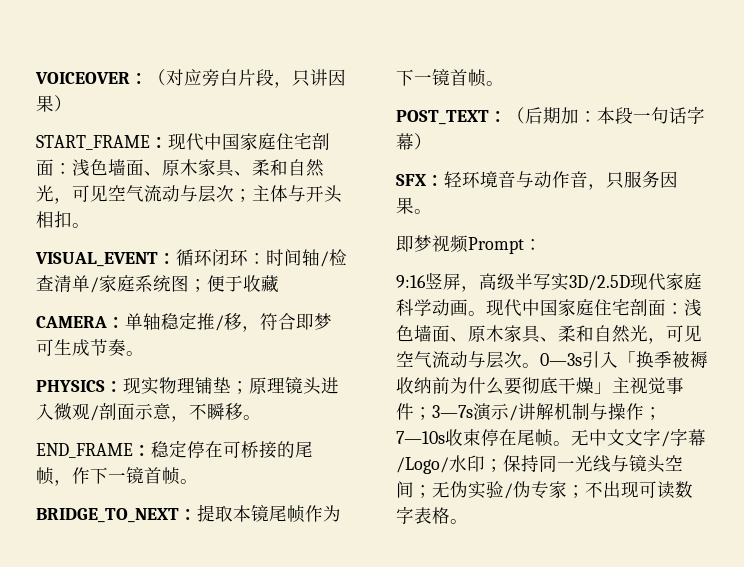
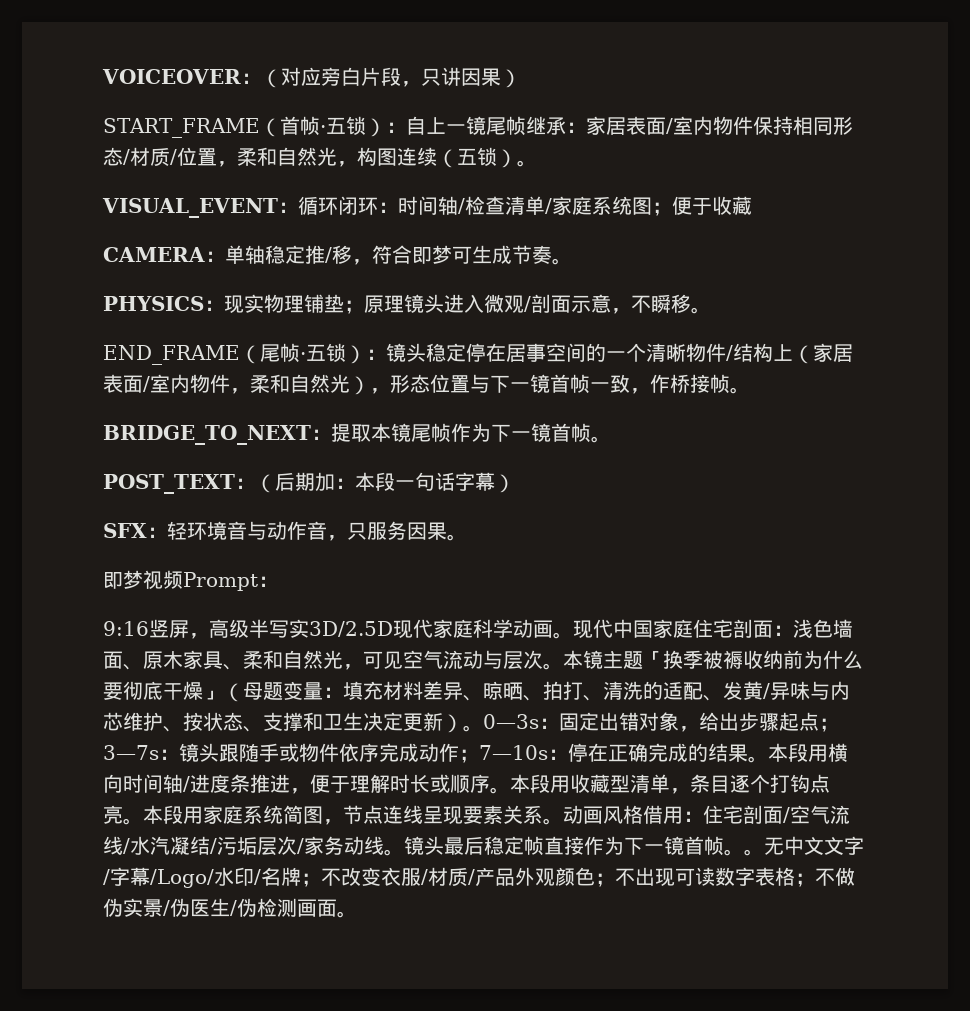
- START_FRAME：现代中国家庭住宅剖面：浅色墙面、原木家具、柔和自然光，可见空气流动与层次；主体与开头相扣。
+ START_FRAME（首帧·五锁）：自上一镜尾帧继承：家居表面/室内物件保持相同形态/材质/位置，柔和自然光，构图连续（五锁）。
- END_FRAME：稳定停在可桥接的尾帧，作下一镜首帧。
+ END_FRAME（尾帧·五锁）：镜头稳定停在居事空间的一个清晰物件/结构上（家居表面/室内物件，柔和自然光），形态位置与下一镜首帧一致，作桥接帧。
- 0—3s引入「换季被褥收纳前为什么要彻底干燥」主视觉事件；3—7s演示/讲解机制与操作；7—10s收束停在尾帧。
+ 本镜主题「换季被褥收纳前为什么要彻底干燥」（母题变量：填充材料差异、晾晒、拍打、清洗的适配、发黄/异味与内芯维护、按状态、支撑和卫生决定更新）。0—3s：固定出错对象，给出步骤起点；3—7s：镜头跟随手或物件依序完成动作；7—10s：停在正确完成的结果。本段用横向时间轴/进度条推进，便于理解时长或顺序。本段用收藏型清单，条目逐个打钩点亮。本段用家庭系统简图，节点连线呈现要素关系。动画风格借用：住宅剖面/空气流线/水汽凝结/污垢层次/家务动线。镜头最后稳定帧直接作为下一镜首帧。。
- 无中文文字/字幕/Logo/水印；保持同一光线与镜头空间；无伪实验/伪专家；不出现可读数字表格。
+ 无中文文字/字幕/Logo/水印/名牌；不改变衣服/材质/产品外观颜色；不出现可读数字表格；不做伪实景/伪医生/伪检测画面。

